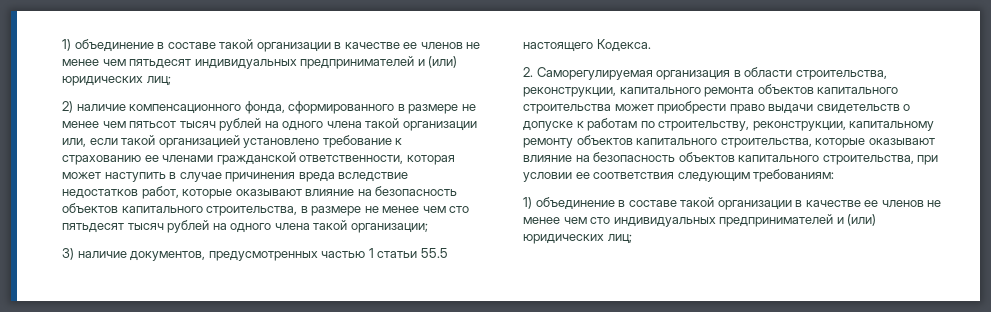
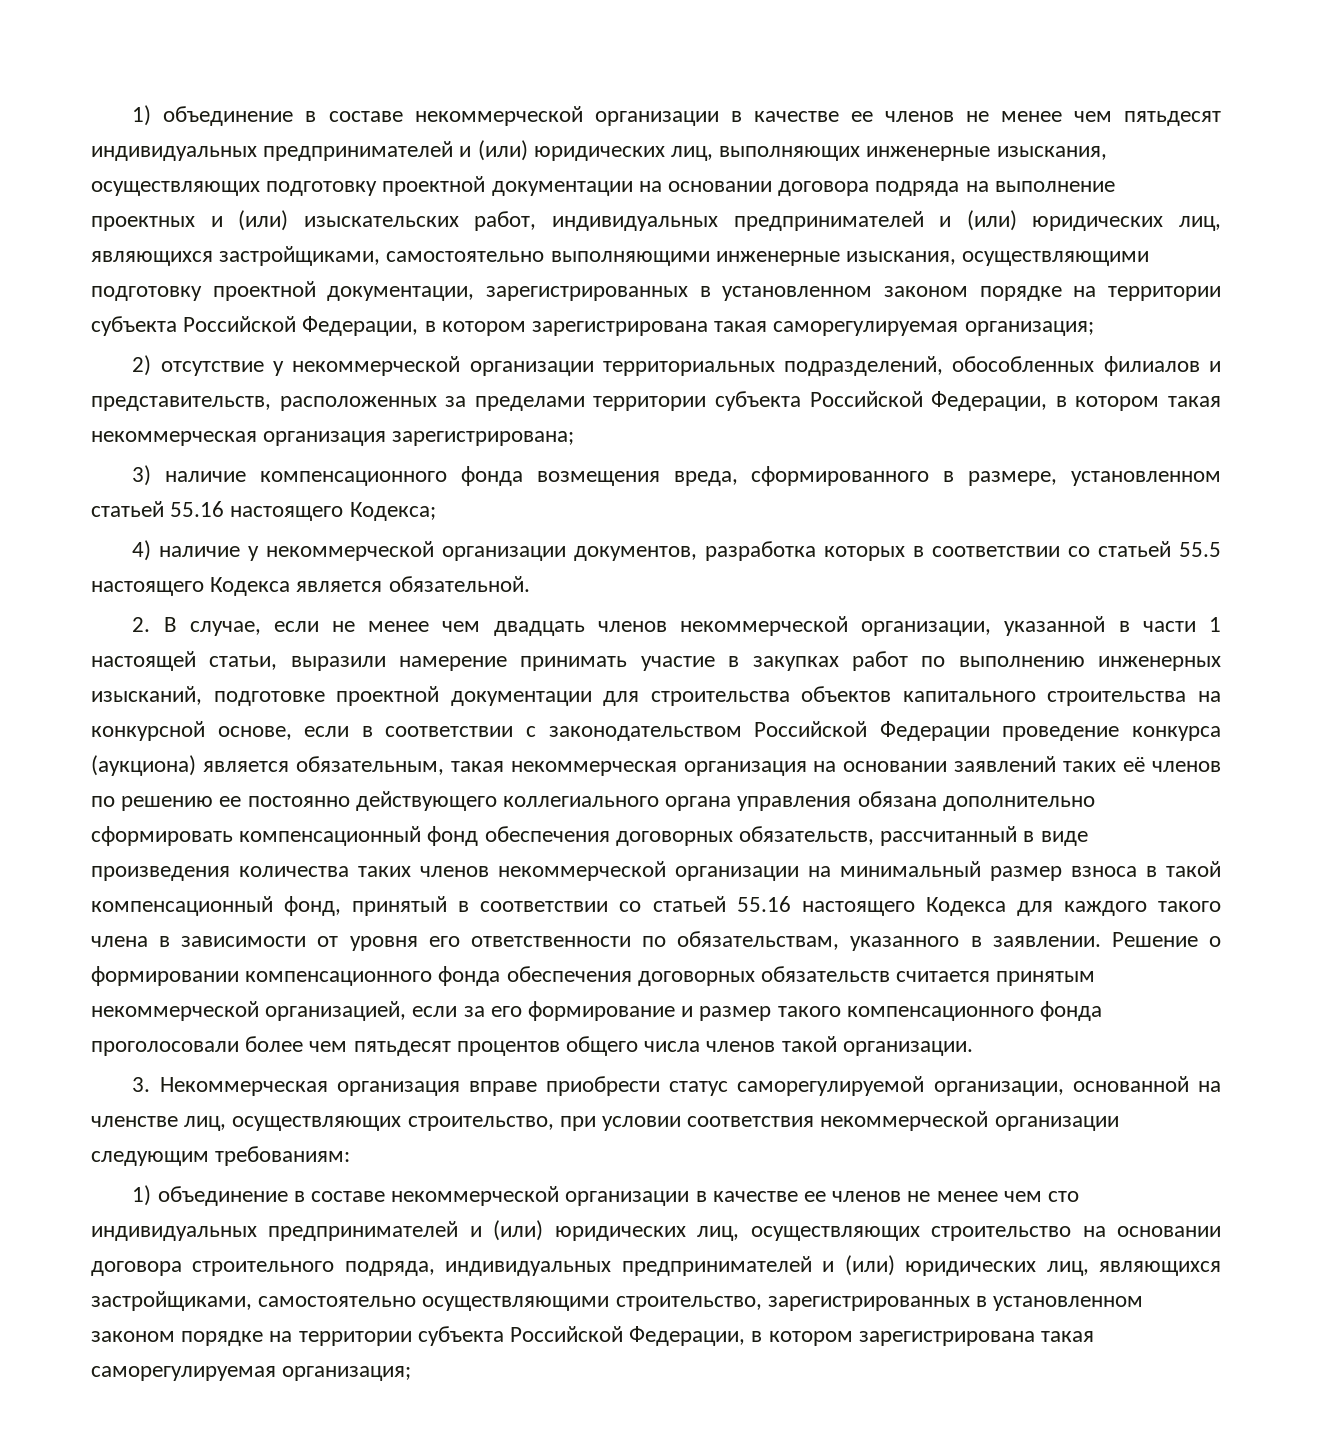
- 1) объединение в составе такой организации в качестве ее членов не менее чем пятьдесят индивидуальных предпринимателей и (или) юридических лиц;
- 2) наличие компенсационного фонда, сформированного в размере не менее чем пятьсот тысяч рублей на одного члена такой организации или, если такой организацией установлено требование к страхованию ее членами гражданской ответственности, которая может наступить в случае причинения вреда вследствие недостатков работ, которые оказывают влияние на безопасность объектов капитального строительства, в размере не менее чем сто пятьдесят тысяч рублей на одного члена такой организации;
- 3) наличие документов, предусмотренных частью 1 статьи 55.5 настоящего Кодекса.
- 2. Саморегулируемая организация в области строительства, реконструкции, капитального ремонта объектов капитального строительства может приобрести право выдачи свидетельств о допуске к работам по строительству, реконструкции, капитальному ремонту объектов капитального строительства, которые оказывают влияние на безопасность объектов капитального строительства, при условии ее соответствия следующим требованиям:
+ 1) объединение в составе некоммерческой организации в качестве ее членов не менее чем пятьдесят индивидуальных предпринимателей и (или) юридических лиц, выполняющих инженерные изыскания, осуществляющих подготовку проектной документации на основании договора подряда на выполнение проектных и (или) изыскательских работ, индивидуальных предпринимателей и (или) юридических лиц, являющихся застройщиками, самостоятельно выполняющими инженерные изыскания, осуществляющими подготовку проектной документации, зарегистрированных в установленном законом порядке на территории субъекта Российской Федерации, в котором зарегистрирована такая саморегулируемая организация;
+ 2) отсутствие у некоммерческой организации территориальных подразделений, обособленных филиалов и представительств, расположенных за пределами территории субъекта Российской Федерации, в котором такая некоммерческая организация зарегистрирована;
+ 3) наличие компенсационного фонда возмещения вреда, сформированного в размере, установленном статьей 55.16 настоящего Кодекса;
+ 4) наличие у некоммерческой организации документов, разработка которых в соответствии со статьей 55.5 настоящего Кодекса является обязательной.
+ 2. В случае, если не менее чем двадцать членов некоммерческой организации, указанной в части 1 настоящей статьи, выразили намерение принимать участие в закупках работ по выполнению инженерных изысканий, подготовке проектной документации для строительства объектов капитального строительства на конкурсной основе, если в соответствии с законодательством Российской Федерации проведение конкурса (аукциона) является обязательным, такая некоммерческая организация на основании заявлений таких её членов по решению ее постоянно действующего коллегиального органа управления обязана дополнительно сформировать компенсационный фонд обеспечения договорных обязательств, рассчитанный в виде произведения количества таких членов некоммерческой организации на минимальный размер взноса в такой компенсационный фонд, принятый в соответствии со статьей 55.16 настоящего Кодекса для каждого такого члена в зависимости от уровня его ответственности по обязательствам, указанного в заявлении. Решение о формировании компенсационного фонда обеспечения договорных обязательств считается принятым некоммерческой организацией, если за его формирование и размер такого компенсационного фонда проголосовали более чем пятьдесят процентов общего числа членов такой организации.
+ 3. Некоммерческая организация вправе приобрести статус саморегулируемой организации, основанной на членстве лиц, осуществляющих строительство, при условии соответствия некоммерческой организации следующим требованиям:
- 1) объединение в составе такой организации в качестве ее членов не менее чем сто индивидуальных предпринимателей и (или) юридических лиц;
+ 1) объединение в составе некоммерческой организации в качестве ее членов не менее чем сто индивидуальных предпринимателей и (или) юридических лиц, осуществляющих строительство на основании договора строительного подряда, индивидуальных предпринимателей и (или) юридических лиц, являющихся застройщиками, самостоятельно осуществляющими строительство, зарегистрированных в установленном законом порядке на территории субъекта Российской Федерации, в котором зарегистрирована такая саморегулируемая организация;

